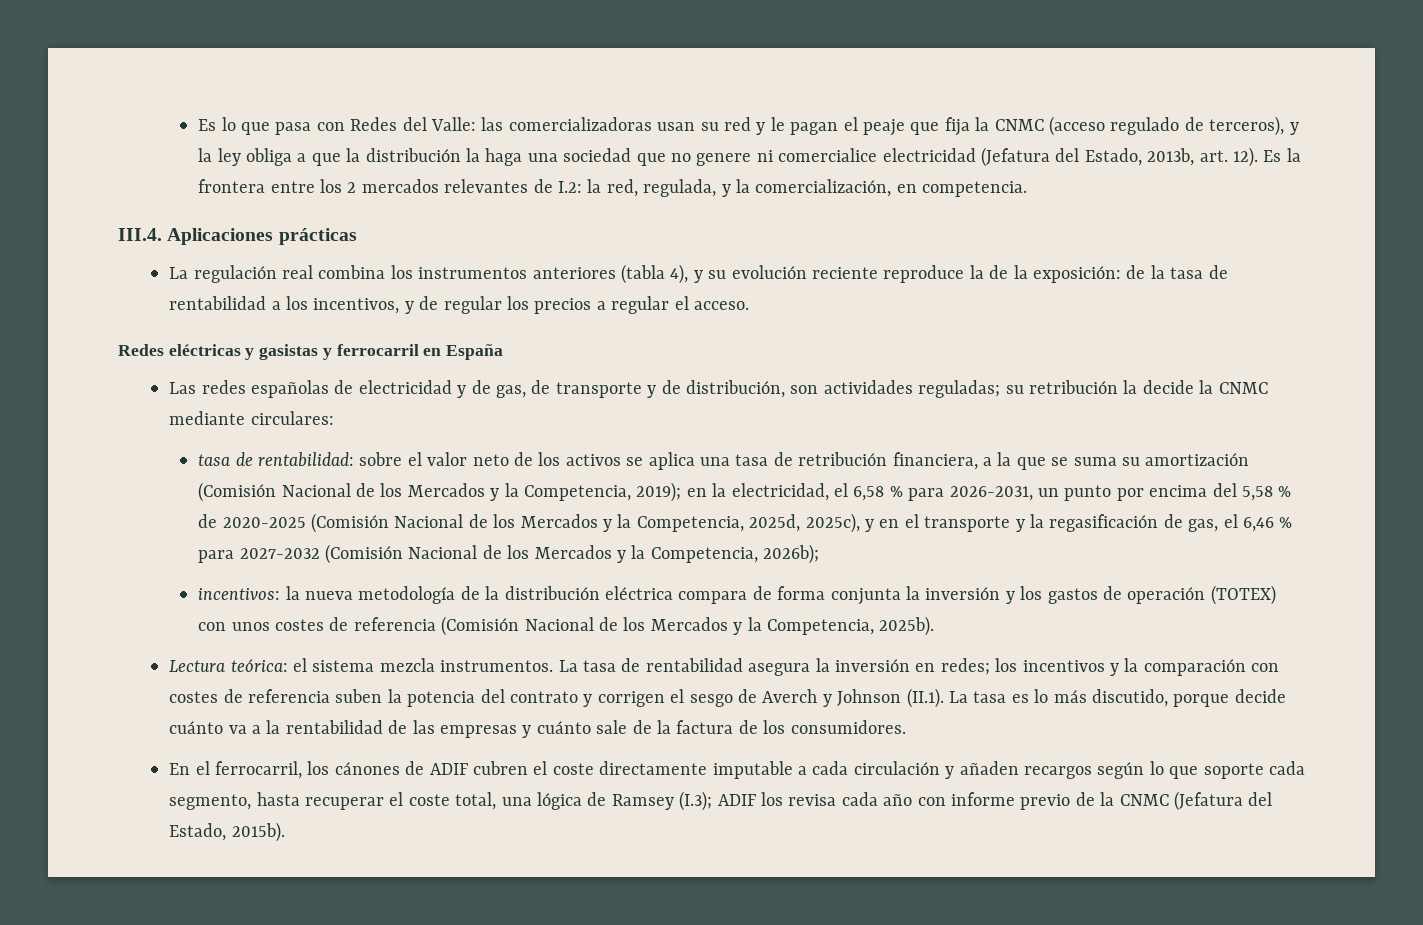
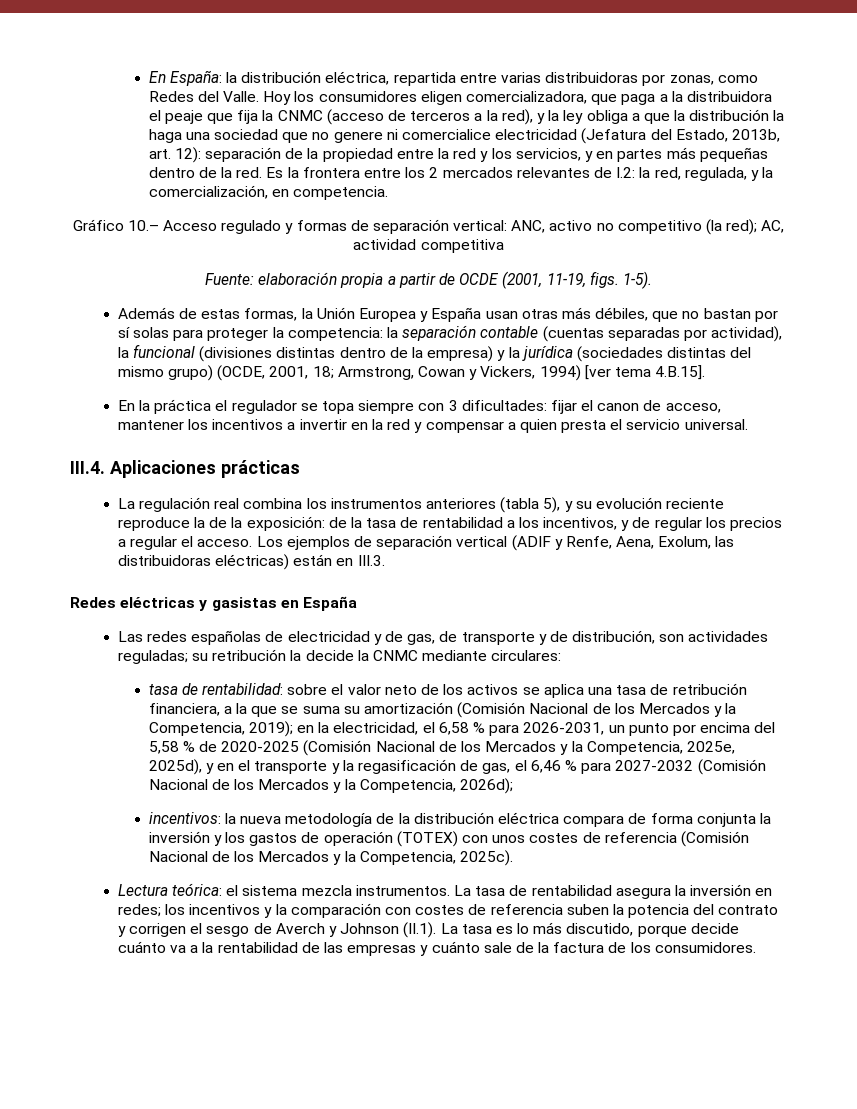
- Es lo que pasa con Redes del Valle: las comercializadoras usan su red y le pagan el peaje que fija la CNMC (acceso regulado de terceros), y la ley obliga a que la distribución la haga una sociedad que no genere ni comercialice electricidad (Jefatura del Estado, 2013b, art. 12).
+ En España: la distribución eléctrica, repartida entre varias distribuidoras por zonas, como Redes del Valle. Hoy los consumidores eligen comercializadora, que paga a la distribuidora el peaje que fija la CNMC (acceso de terceros a la red), y la ley obliga a que la distribución la haga una sociedad que no genere ni comercialice electricidad (Jefatura del Estado, 2013b, art. 12): separación de la propiedad entre la red y los servicios, y en partes más pequeñas dentro de la red.
+ Gráfico 10.– Acceso regulado y formas de separación vertical: ANC, activo no competitivo (la red); AC, actividad competitiva
+ Fuente: elaboración propia a partir de OCDE (2001, 11-19, figs. 1-5).
+ Además de estas formas, la Unión Europea y España usan otras más débiles, que no bastan por sí solas para proteger la competencia: la separación contable (cuentas separadas por actividad), la funcional (divisiones distintas dentro de la empresa) y la jurídica (sociedades distintas del mismo grupo) (OCDE, 2001, 18; Armstrong, Cowan y Vickers, 1994) [ver tema 4.B.15].
+ En la práctica el regulador se topa siempre con 3 dificultades: fijar el canon de acceso, mantener los incentivos a invertir en la red y compensar a quien presta el servicio universal.
- La regulación real combina los instrumentos anteriores (tabla 4), y su evolución reciente reproduce la de la exposición: de la tasa de rentabilidad a los incentivos, y de regular los precios a regular el acceso.
+ La regulación real combina los instrumentos anteriores (tabla 5), y su evolución reciente reproduce la de la exposición: de la tasa de rentabilidad a los incentivos, y de regular los precios a regular el acceso. Los ejemplos de separación vertical (ADIF y Renfe, Aena, Exolum, las distribuidoras eléctricas) están en III.3.
- Redes eléctricas y gasistas y ferrocarril en España
+ Redes eléctricas y gasistas en España
- en la electricidad, el 6,58 % para 2026-2031, un punto por encima del 5,58 % de 2020-2025 (Comisión Nacional de los Mercados y la Competencia, 2025d, 2025c), y en el transporte y la regasificación de gas, el 6,46 % para 2027-2032 (Comisión Nacional de los Mercados y la Competencia, 2026b);
+ en la electricidad, el 6,58 % para 2026-2031, un punto por encima del 5,58 % de 2020-2025 (Comisión Nacional de los Mercados y la Competencia, 2025e, 2025d), y en el transporte y la regasificación de gas, el 6,46 % para 2027-2032 (Comisión Nacional de los Mercados y la Competencia, 2026d);
- incentivos: la nueva metodología de la distribución eléctrica compara de forma conjunta la inversión y los gastos de operación (TOTEX) con unos costes de referencia (Comisión Nacional de los Mercados y la Competencia, 2025b).
+ incentivos: la nueva metodología de la distribución eléctrica compara de forma conjunta la inversión y los gastos de operación (TOTEX) con unos costes de referencia (Comisión Nacional de los Mercados y la Competencia, 2025c).
- En el ferrocarril, los cánones de ADIF cubren el coste directamente imputable a cada circulación y añaden recargos según lo que soporte cada segmento, hasta recuperar el coste total, una lógica de Ramsey (I.3); ADIF los revisa cada año con informe previo de la CNMC (Jefatura del Estado, 2015b).

